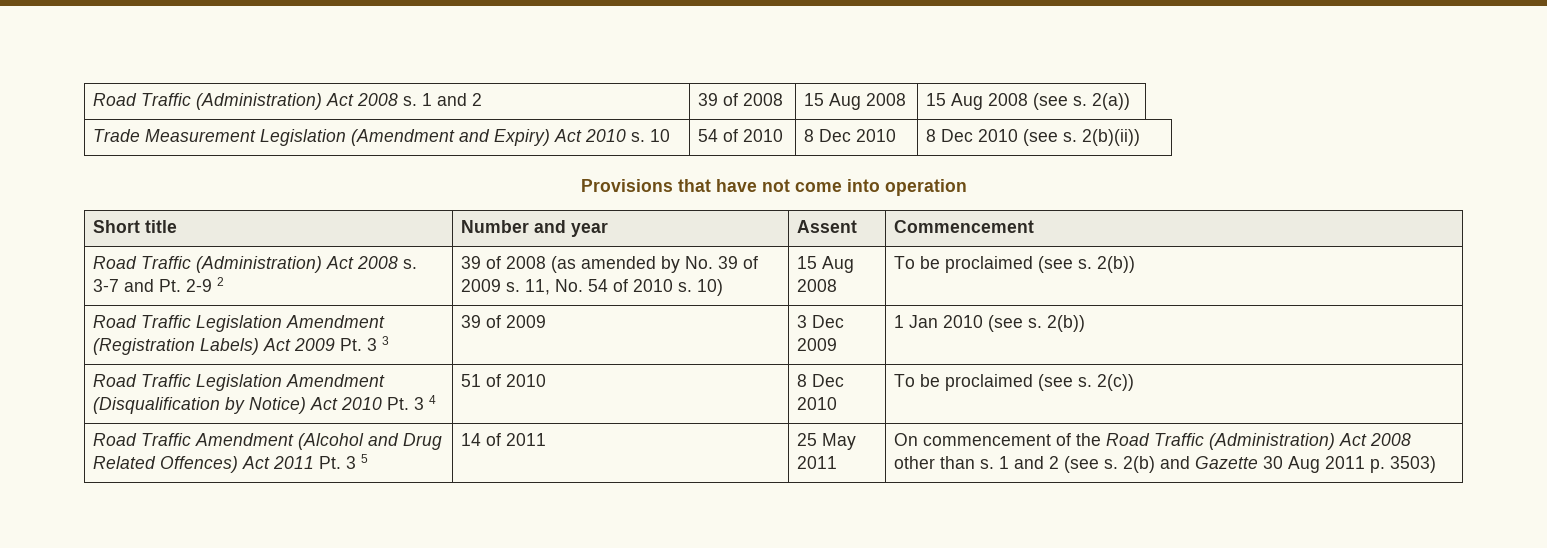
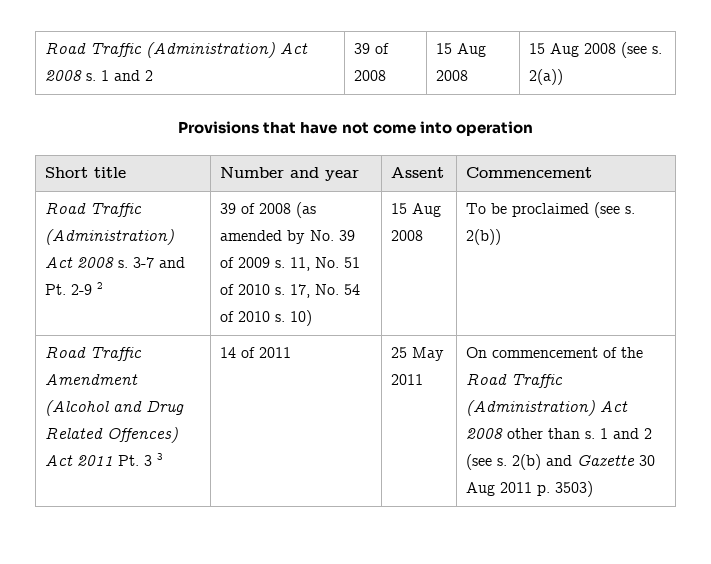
- Trade Measurement Legislation (Amendment and Expiry) Act 2010 s. 10 | 54 of 2010 | 8 Dec 2010 | 8 Dec 2010 (see s. 2(b)(ii))
- 11, No. 54 of 2010 s.
+ 11, No. 51 of 2010 s. 17, No. 54 of 2010 s.
- Road Traffic Legislation Amendment (Registration Labels) Act 2009 Pt. 3 3 | 39 of 2009 | 3 Dec 2009 | 1 Jan 2010 (see s. 2(b))
- Road Traffic Legislation Amendment (Disqualification by Notice) Act 2010 Pt. 3 4 | 51 of 2010 | 8 Dec 2010 | To be proclaimed (see s. 2(c))
- Road Traffic Amendment (Alcohol and Drug Related Offences) Act 2011 Pt. 3 5
+ Road Traffic Amendment (Alcohol and Drug Related Offences) Act 2011 Pt. 3 3

